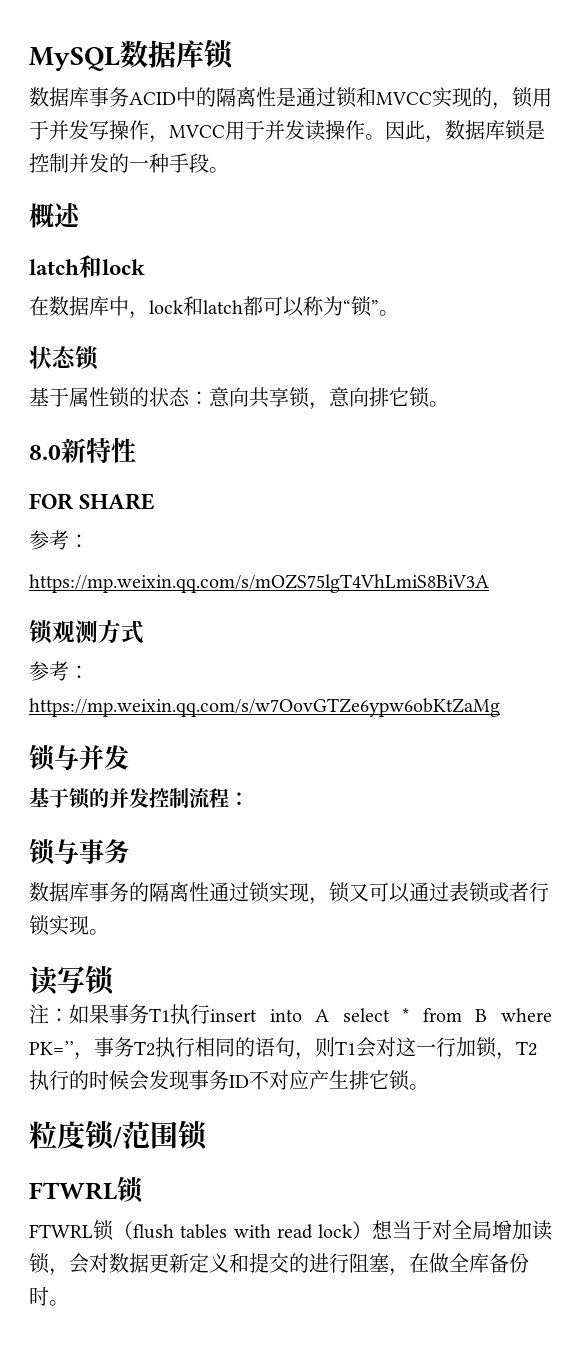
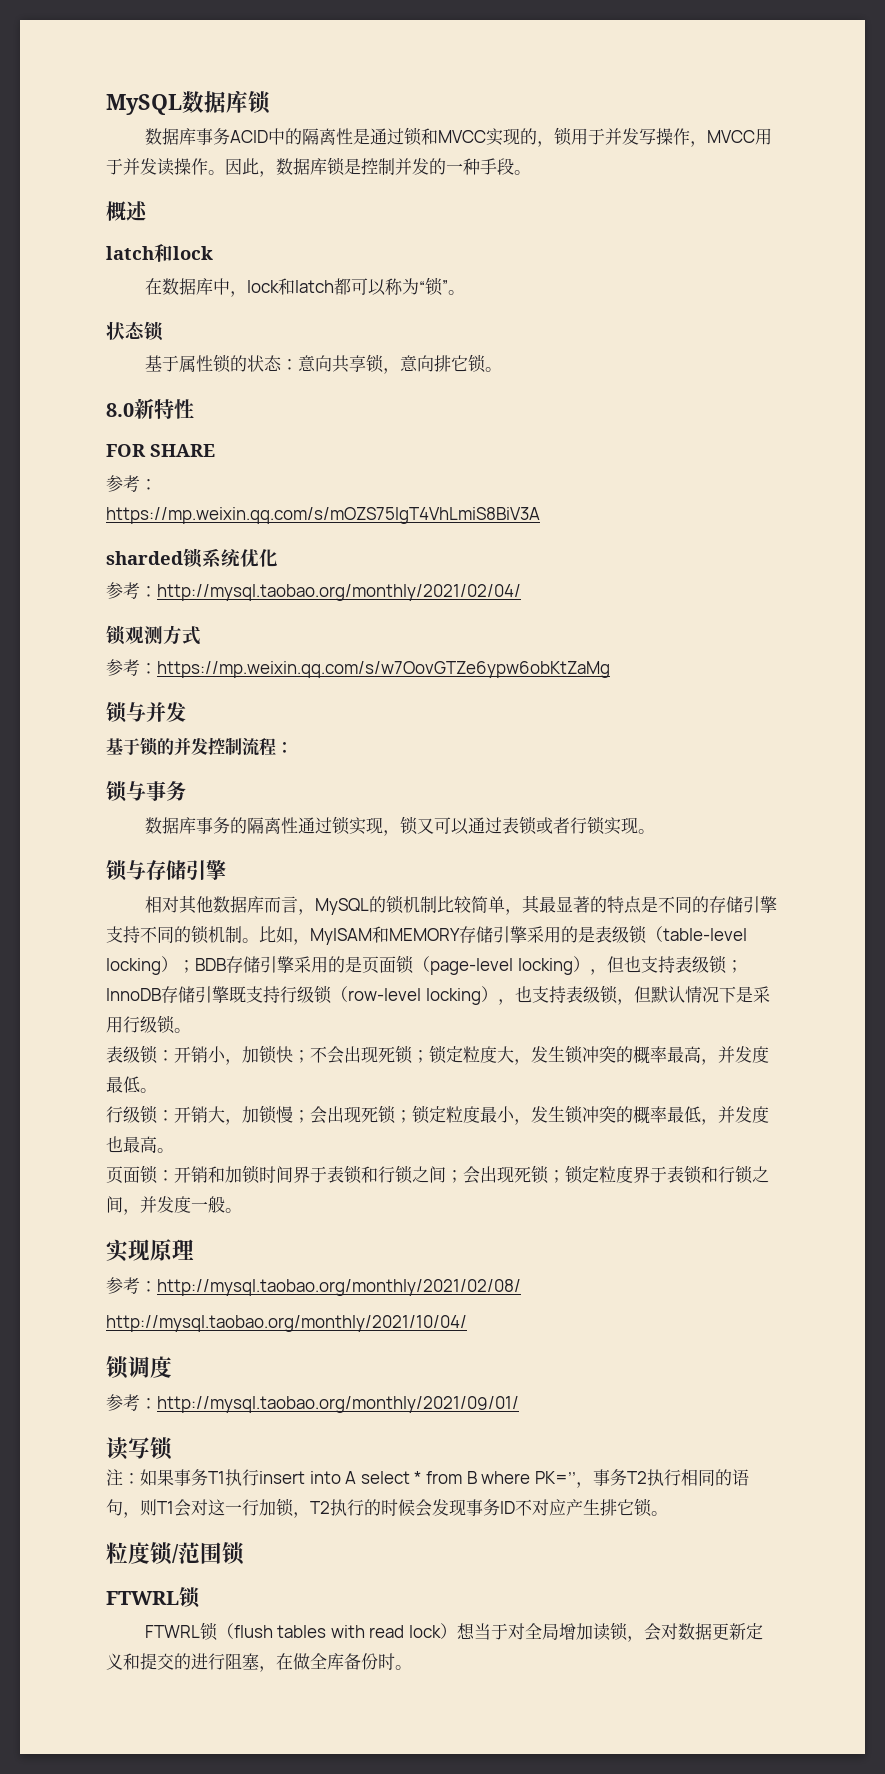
+ sharded锁系统优化
+ 参考：http://mysql.taobao.org/monthly/2021/02/04/
+ 锁与存储引擎
+ 相对其他数据库而言，MySQL的锁机制比较简单，其最显著的特点是不同的存储引擎支持不同的锁机制。比如，MyISAM和MEMORY存储引擎采用的是表级锁（table-level locking）；BDB存储引擎采用的是页面锁（page-level locking），但也支持表级锁；InnoDB存储引擎既支持行级锁（row-level locking），也支持表级锁，但默认情况下是采用行级锁。
+ 表级锁：开销小，加锁快；不会出现死锁；锁定粒度大，发生锁冲突的概率最高，并发度最低。
+ 行级锁：开销大，加锁慢；会出现死锁；锁定粒度最小，发生锁冲突的概率最低，并发度也最高。
+ 页面锁：开销和加锁时间界于表锁和行锁之间；会出现死锁；锁定粒度界于表锁和行锁之间，并发度一般。
+ 实现原理
+ 参考：http://mysql.taobao.org/monthly/2021/02/08/
+ http://mysql.taobao.org/monthly/2021/10/04/
+ 锁调度
+ 参考：http://mysql.taobao.org/monthly/2021/09/01/

